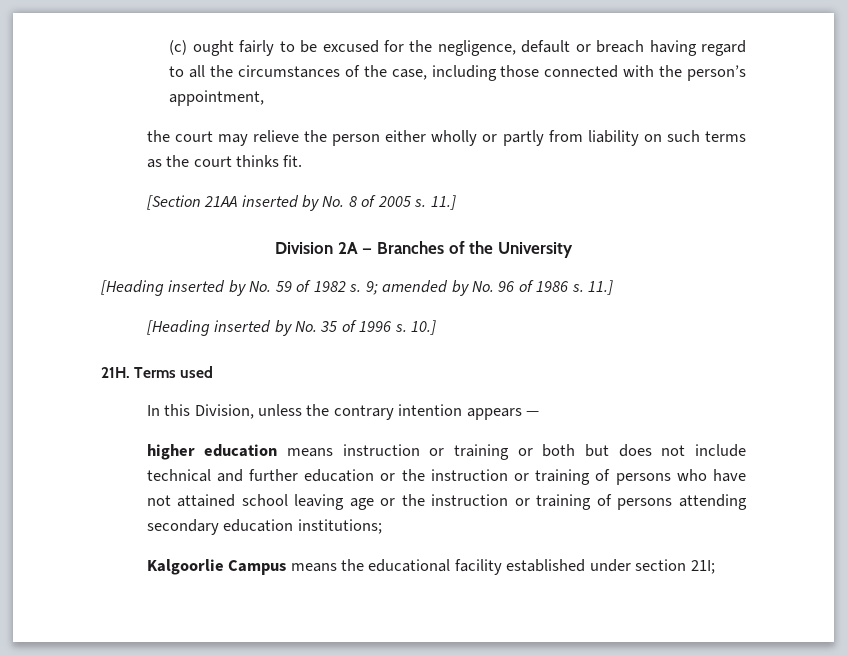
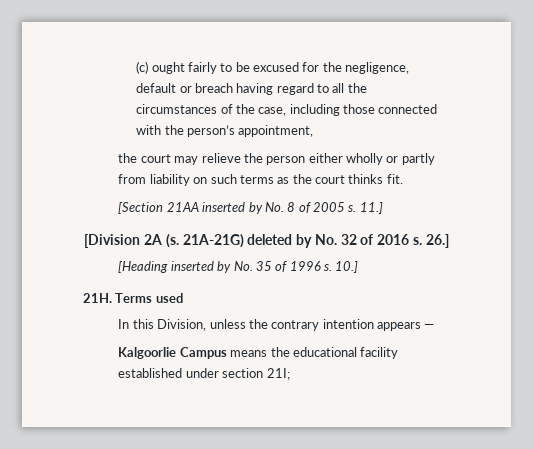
- Division 2A — Branches of the University
- [Heading inserted by No. 59 of 1982 s. 9; amended by No. 96 of 1986 s. 11.]
+ [Division 2A (s. 21A-21G) deleted by No. 32 of 2016 s. 26.]
- higher education means instruction or training or both but does not include technical and further education or the instruction or training of persons who have not attained school leaving age or the instruction or training of persons attending secondary education institutions;

